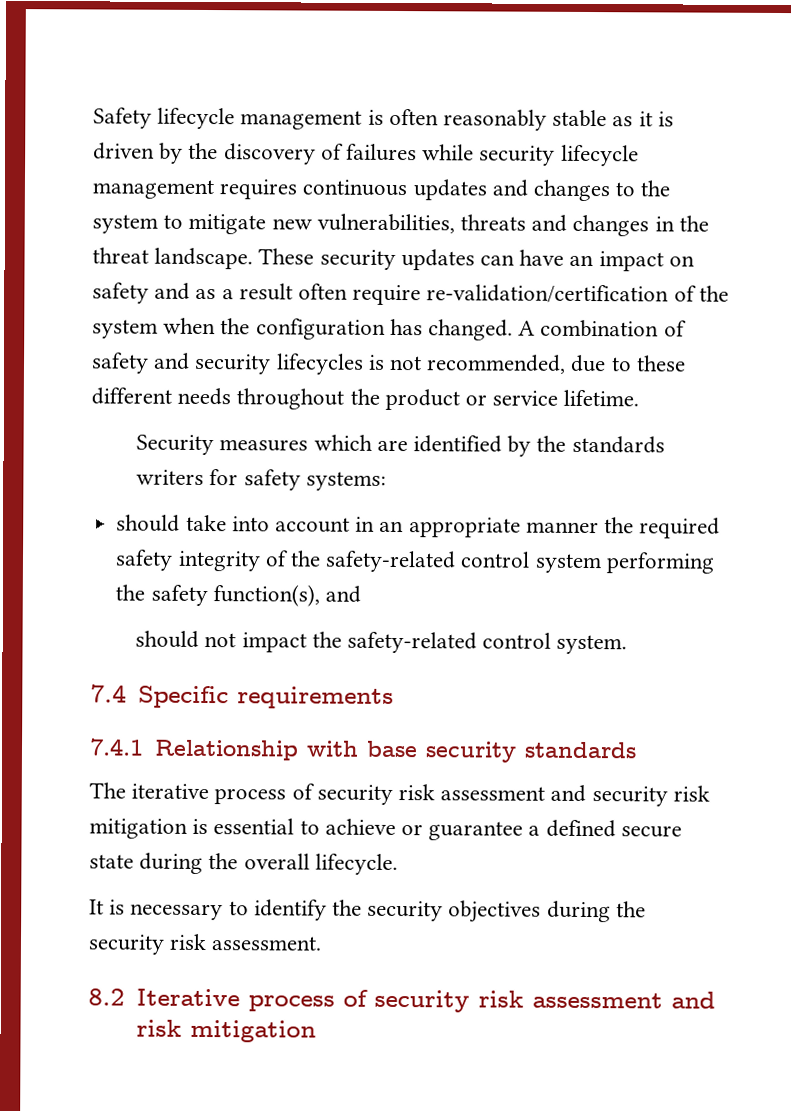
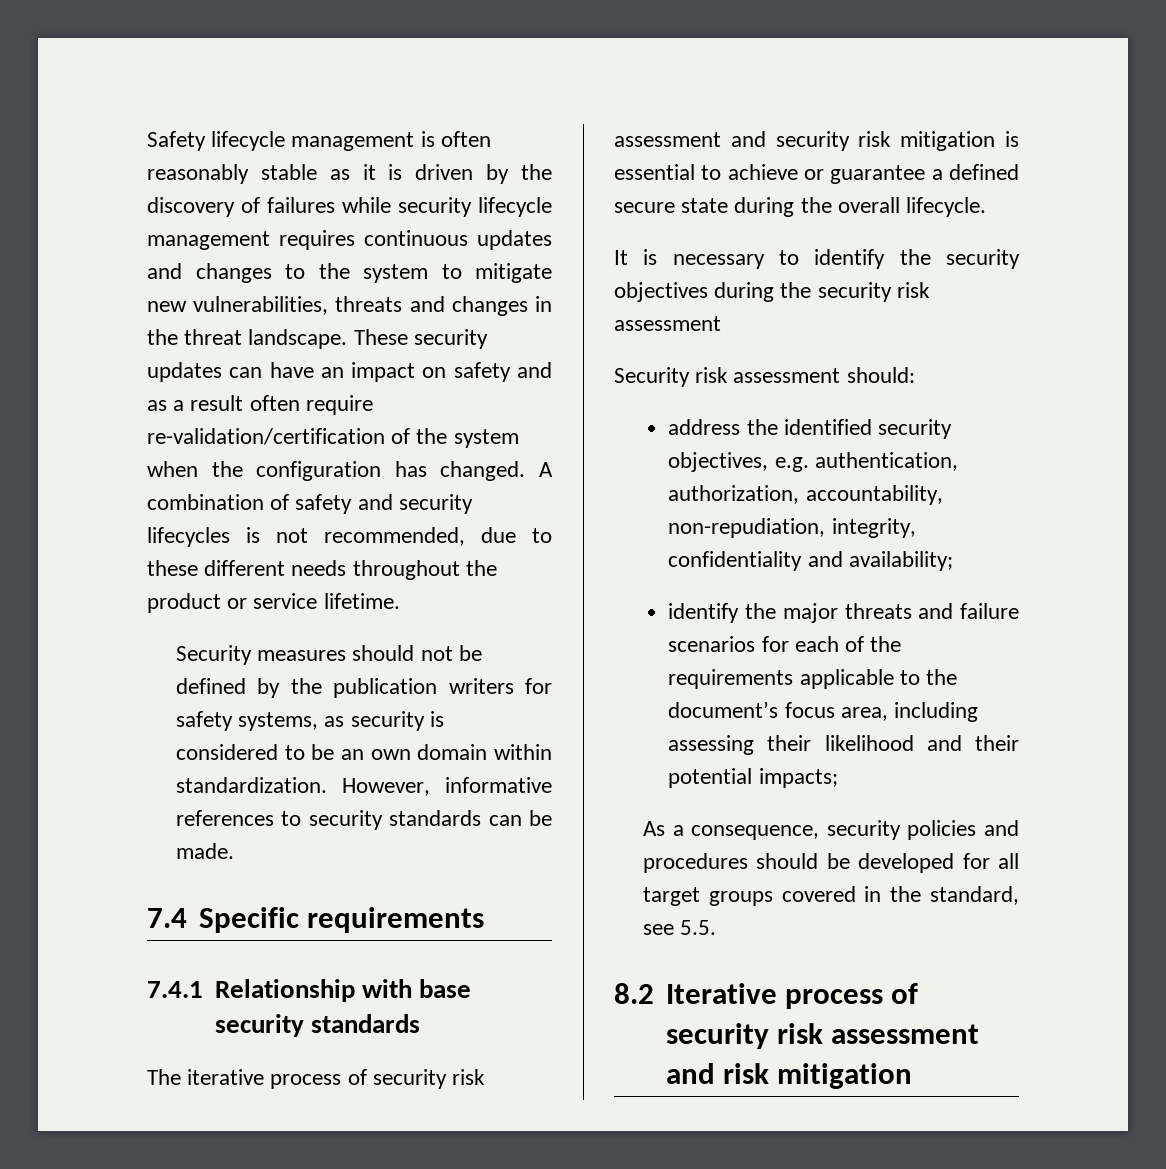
- Security measures which are identified by the standards writers for safety systems:
- should take into account in an appropriate manner the required safety integrity of the safety-related control system performing the safety function(s), and
- should not impact the safety-related control system.
+ Security measures should not be defined by the publication writers for safety systems, as security is considered to be an own domain within standardization. However, informative references to security standards can be made.
- It is necessary to identify the security objectives during the security risk assessment.
+ It is necessary to identify the security objectives during the security risk assessment
+ Security risk assessment should:
+ address the identified security objectives, e.g. authentication, authorization, accountability, non-repudiation, integrity, confidentiality and availability;
+ identify the major threats and failure scenarios for each of the requirements applicable to the document’s focus area, including assessing their likelihood and their potential impacts;
+ As a consequence, security policies and procedures should be developed for all target groups covered in the standard, see 5.5.

